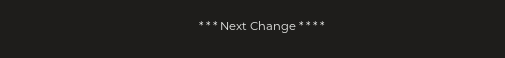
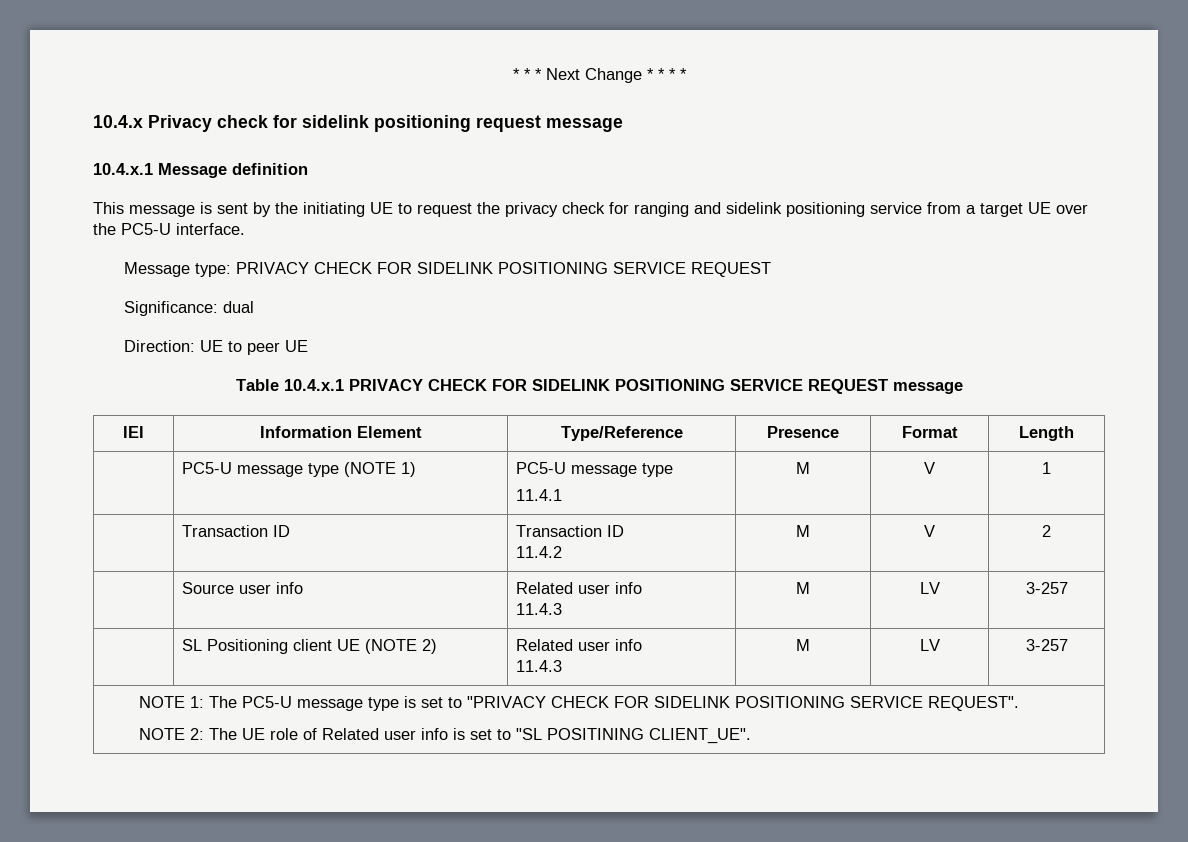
+ 10.4.x Privacy check for sidelink positioning request message
+ 10.4.x.1 Message definition
+ This message is sent by the initiating UE to request the privacy check for ranging and sidelink positioning service from a target UE over the PC5-U interface.
+ Message type: PRIVACY CHECK FOR SIDELINK POSITIONING SERVICE REQUEST
+ Significance: dual
+ Direction: UE to peer UE
+ Table 10.4.x.1 PRIVACY CHECK FOR SIDELINK POSITIONING SERVICE REQUEST message
+ IEI | Information Element | Type/Reference | Presence | Format | Length
+ | PC5-U message type (NOTE 1) | PC5-U message type
+ 11.4.1 | M | V | 1
+ | Transaction ID | Transaction ID
+ 11.4.2 | M | V | 2
+ | Source user info | Related user info
+ 11.4.3 | M | LV | 3-257
+ | SL Positioning client UE (NOTE 2) | Related user info
+ 11.4.3 | M | LV | 3-257
+ NOTE 1: The PC5-U message type is set to "PRIVACY CHECK FOR SIDELINK POSITIONING SERVICE REQUEST".
+ NOTE 2: The UE role of Related user info is set to "SL POSITINING CLIENT_UE".

